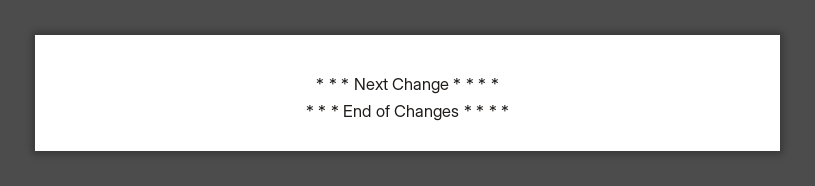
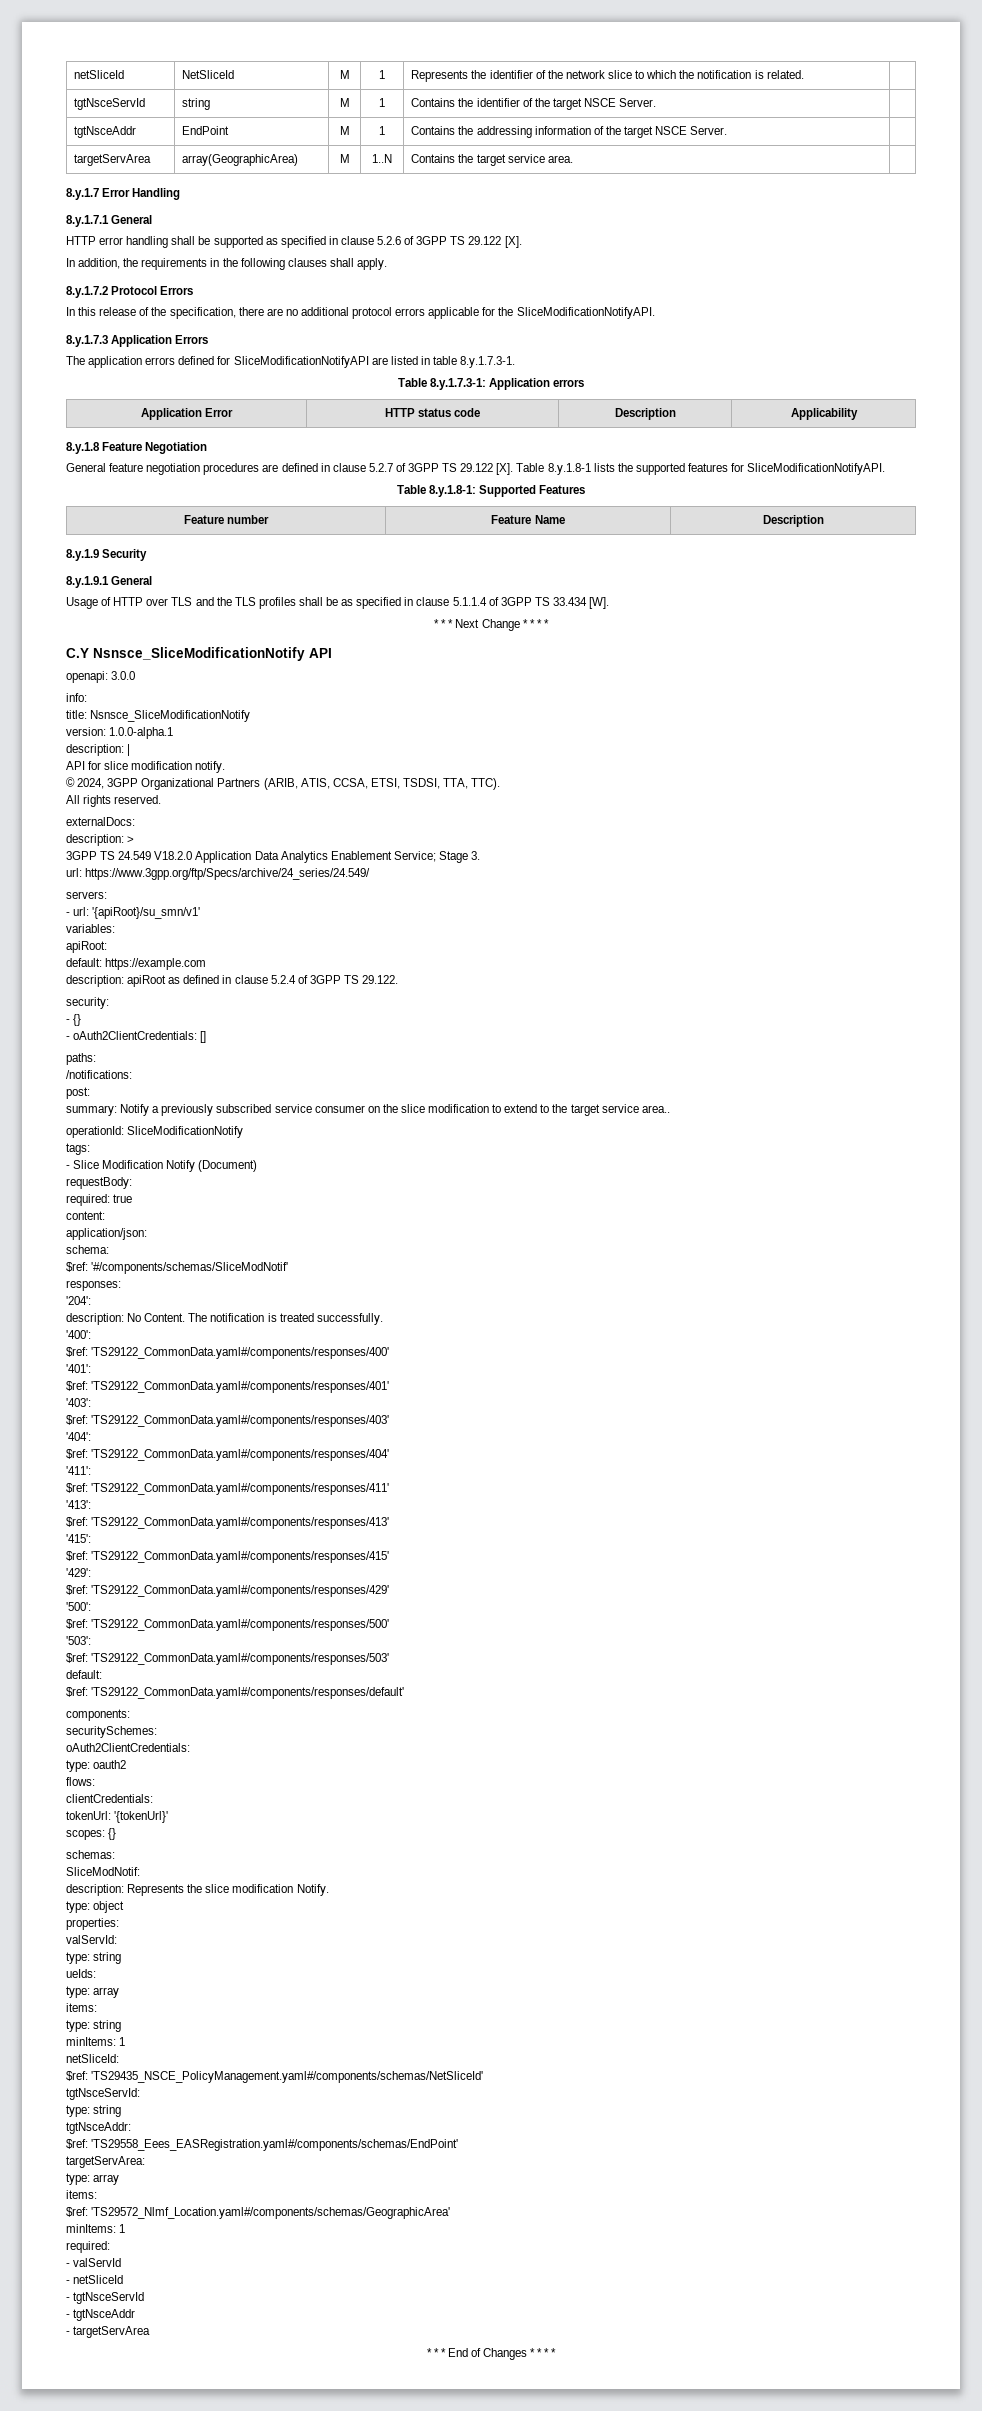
+ netSliceId | NetSliceId | M | 1 | Represents the identifier of the network slice to which the notification is related. |
+ tgtNsceServId | string | M | 1 | Contains the identifier of the target NSCE Server. |
+ tgtNsceAddr | EndPoint | M | 1 | Contains the addressing information of the target NSCE Server. |
+ targetServArea | array(GeographicArea) | M | 1..N | Contains the target service area. |
+ 8.y.1.7 Error Handling
+ 8.y.1.7.1 General
+ HTTP error handling shall be supported as specified in clause 5.2.6 of 3GPP TS 29.122 [X].
+ In addition, the requirements in the following clauses shall apply.
+ 8.y.1.7.2 Protocol Errors
+ In this release of the specification, there are no additional protocol errors applicable for the SliceModificationNotifyAPI.
+ 8.y.1.7.3 Application Errors
+ The application errors defined for SliceModificationNotifyAPI are listed in table 8.y.1.7.3-1.
+ Table 8.y.1.7.3-1: Application errors
+ Application Error | HTTP status code | Description | Applicability
+ 8.y.1.8 Feature Negotiation
+ General feature negotiation procedures are defined in clause 5.2.7 of 3GPP TS 29.122 [X]. Table 8.y.1.8-1 lists the supported features for SliceModificationNotifyAPI.
+ Table 8.y.1.8-1: Supported Features
+ Feature number | Feature Name | Description
+ 8.y.1.9 Security
+ 8.y.1.9.1 General
+ Usage of HTTP over TLS and the TLS profiles shall be as specified in clause 5.1.1.4 of 3GPP TS 33.434 [W].
+ C.Y Nsnsce_SliceModificationNotify API
+ openapi: 3.0.0
+ info:
+ title: Nsnsce_SliceModificationNotify
+ version: 1.0.0-alpha.1
+ description: |
+ API for slice modification notify.
+ © 2024, 3GPP Organizational Partners (ARIB, ATIS, CCSA, ETSI, TSDSI, TTA, TTC).
+ All rights reserved.
+ externalDocs:
+ description: >
+ 3GPP TS 24.549 V18.2.0 Application Data Analytics Enablement Service; Stage 3.
+ url: https://www.3gpp.org/ftp/Specs/archive/24_series/24.549/
+ servers:
+ - url: '{apiRoot}/su_smn/v1'
+ variables:
+ apiRoot:
+ default: https://example.com
+ description: apiRoot as defined in clause 5.2.4 of 3GPP TS 29.122.
+ security:
+ - {}
+ - oAuth2ClientCredentials: []
+ paths:
+ /notifications:
+ post:
+ summary: Notify a previously subscribed service consumer on the slice modification to extend to the target service area..
+ operationId: SliceModificationNotify
+ tags:
+ - Slice Modification Notify (Document)
+ requestBody:
+ required: true
+ content:
+ application/json:
+ schema:
+ $ref: '#/components/schemas/SliceModNotif'
+ responses:
+ '204':
+ description: No Content. The notification is treated successfully.
+ '400':
+ $ref: 'TS29122_CommonData.yaml#/components/responses/400'
+ '401':
+ $ref: 'TS29122_CommonData.yaml#/components/responses/401'
+ '403':
+ $ref: 'TS29122_CommonData.yaml#/components/responses/403'
+ '404':
+ $ref: 'TS29122_CommonData.yaml#/components/responses/404'
+ '411':
+ $ref: 'TS29122_CommonData.yaml#/components/responses/411'
+ '413':
+ $ref: 'TS29122_CommonData.yaml#/components/responses/413'
+ '415':
+ $ref: 'TS29122_CommonData.yaml#/components/responses/415'
+ '429':
+ $ref: 'TS29122_CommonData.yaml#/components/responses/429'
+ '500':
+ $ref: 'TS29122_CommonData.yaml#/components/responses/500'
+ '503':
+ $ref: 'TS29122_CommonData.yaml#/components/responses/503'
+ default:
+ $ref: 'TS29122_CommonData.yaml#/components/responses/default'
+ components:
+ securitySchemes:
+ oAuth2ClientCredentials:
+ type: oauth2
+ flows:
+ clientCredentials:
+ tokenUrl: '{tokenUrl}'
+ scopes: {}
+ schemas:
+ SliceModNotif:
+ description: Represents the slice modification Notify.
+ type: object
+ properties:
+ valServId:
+ type: string
+ ueIds:
+ type: array
+ items:
+ type: string
+ minItems: 1
+ netSliceId:
+ $ref: 'TS29435_NSCE_PolicyManagement.yaml#/components/schemas/NetSliceId'
+ tgtNsceServId:
+ type: string
+ tgtNsceAddr:
+ $ref: 'TS29558_Eees_EASRegistration.yaml#/components/schemas/EndPoint'
+ targetServArea:
+ type: array
+ items:
+ $ref: 'TS29572_Nlmf_Location.yaml#/components/schemas/GeographicArea'
+ minItems: 1
+ required:
+ - valServId
+ - netSliceId
+ - tgtNsceServId
+ - tgtNsceAddr
+ - targetServArea

